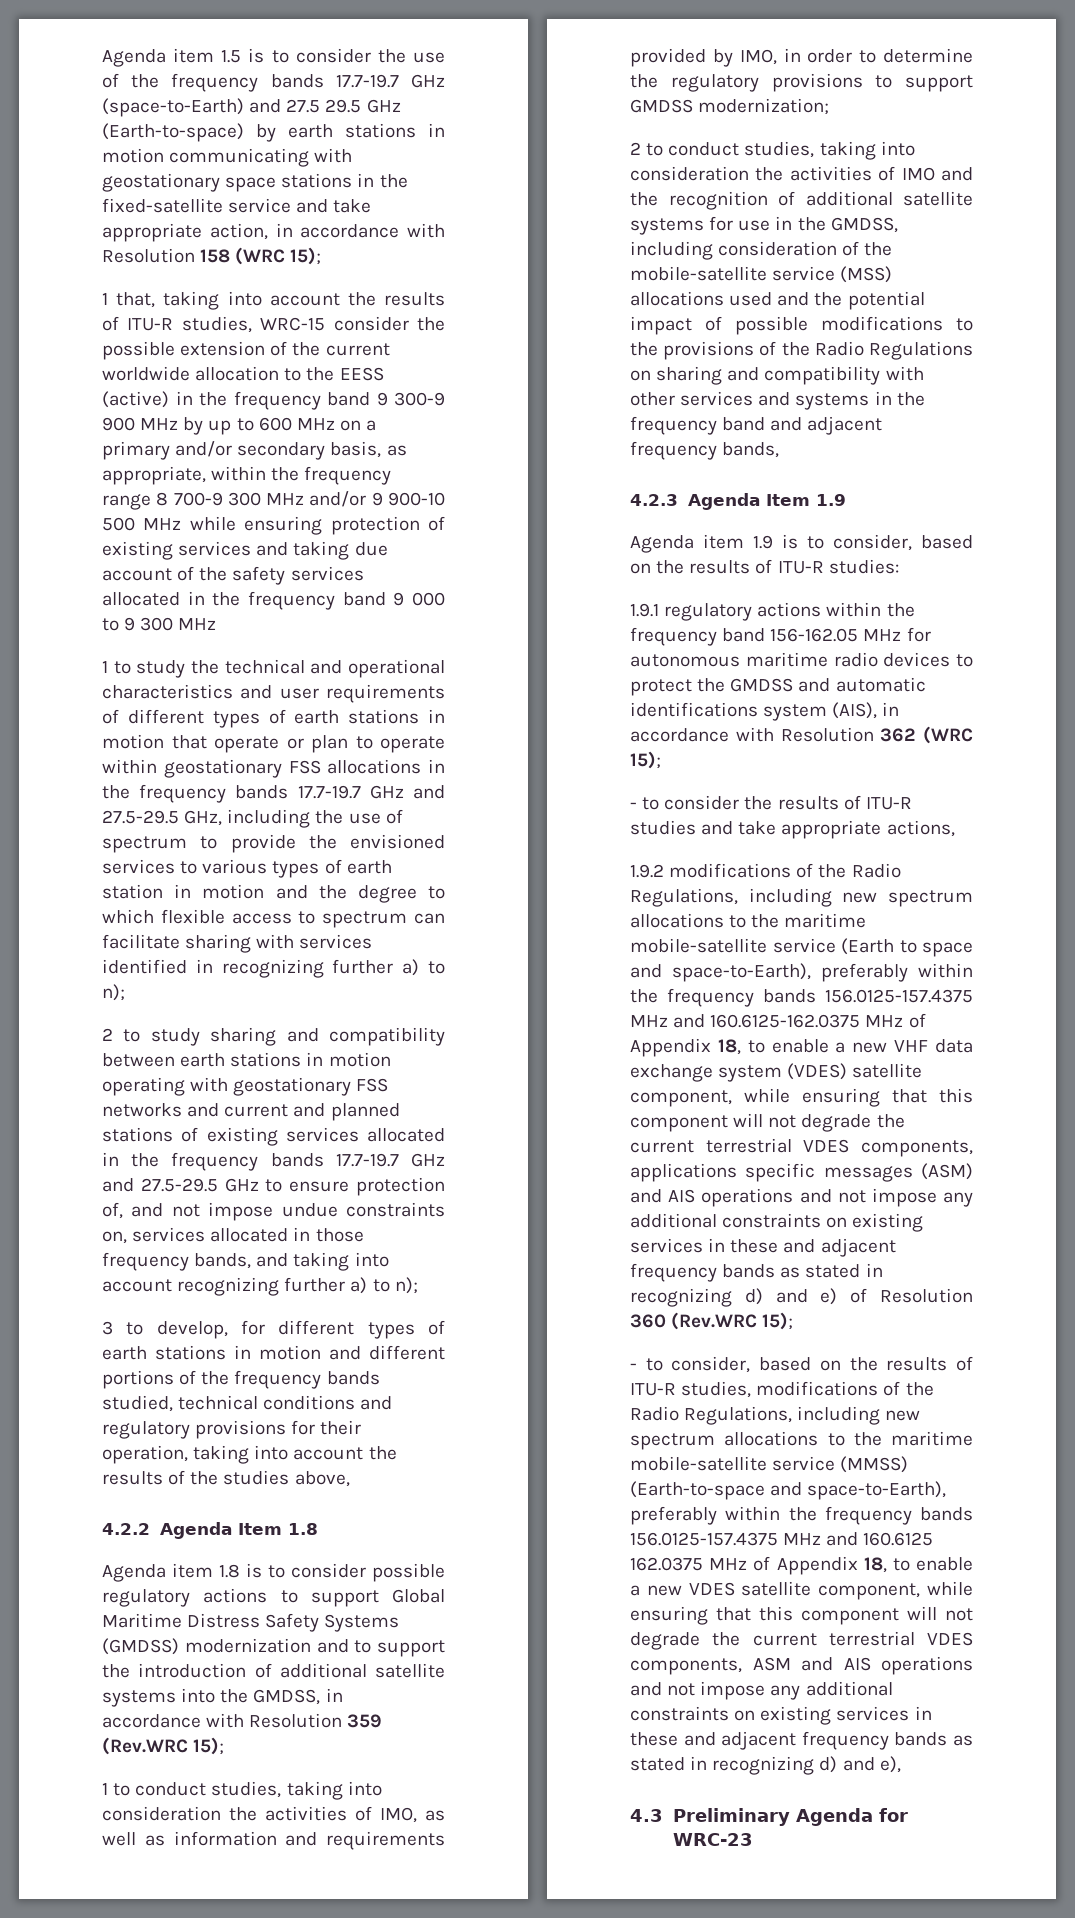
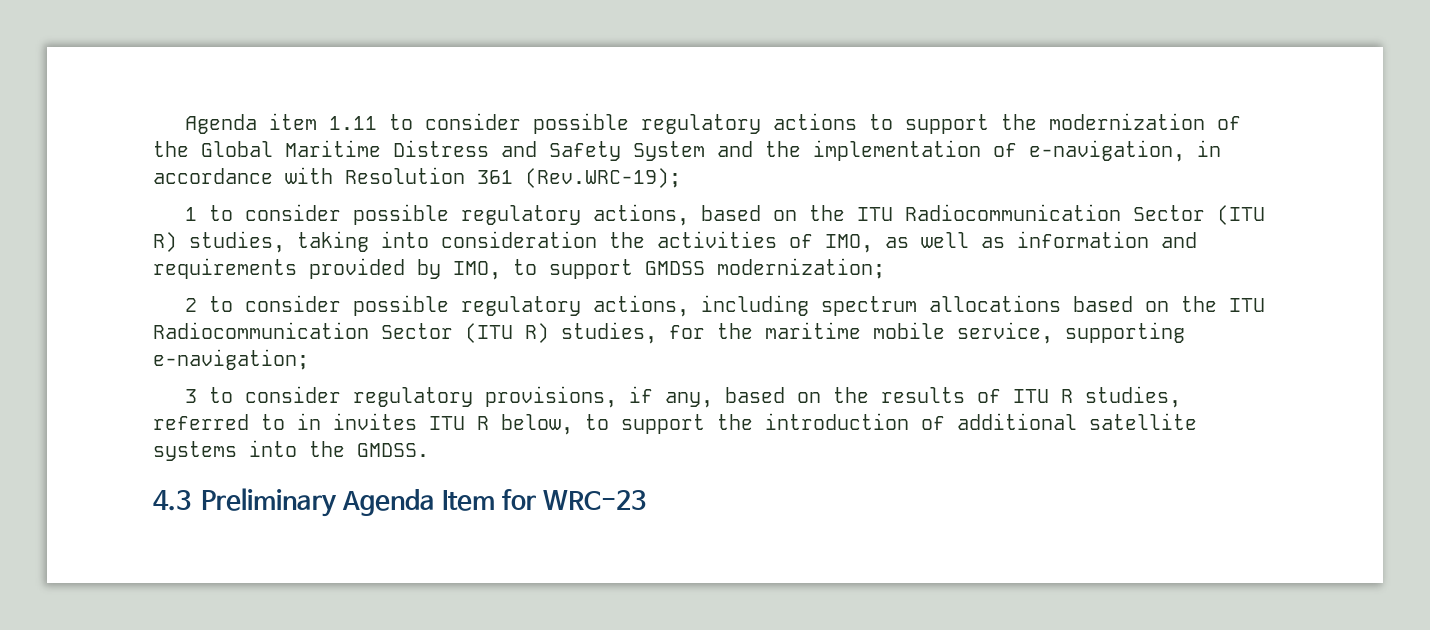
- Agenda item 1.5 is to consider the use of the frequency bands 17.7-19.7 GHz (space-to-Earth) and 27.5 29.5 GHz (Earth-to-space) by earth stations in motion communicating with geostationary space stations in the fixed-satellite service and take appropriate action, in accordance with Resolution 158 (WRC 15);
- 1 that, taking into account the results of ITU-R studies, WRC-15 consider the possible extension of the current worldwide allocation to the EESS (active) in the frequency band 9 300-9 900 MHz by up to 600 MHz on a primary and/or secondary basis, as appropriate, within the frequency range 8 700-9 300 MHz and/or 9 900-10 500 MHz while ensuring protection of existing services and taking due account of the safety services allocated in the frequency band 9 000 to 9 300 MHz
- 1 to study the technical and operational characteristics and user requirements of different types of earth stations in motion that operate or plan to operate within geostationary FSS allocations in the frequency bands 17.7-19.7 GHz and 27.5-29.5 GHz, including the use of spectrum to provide the envisioned services to various types of earth station in motion and the degree to which flexible access to spectrum can facilitate sharing with services identified in recognizing further a) to n);
- 2 to study sharing and compatibility between earth stations in motion operating with geostationary FSS networks and current and planned stations of existing services allocated in the frequency bands 17.7-19.7 GHz and 27.5-29.5 GHz to ensure protection of, and not impose undue constraints on, services allocated in those frequency bands, and taking into account recognizing further a) to n);
- 3 to develop, for different types of earth stations in motion and different portions of the frequency bands studied, technical conditions and regulatory provisions for their operation, taking into account the results of the studies above,
- 4.2.2 Agenda Item 1.8
- Agenda item 1.8 is to consider possible regulatory actions to support Global Maritime Distress Safety Systems (GMDSS) modernization and to support the introduction of additional satellite systems into the GMDSS, in accordance with Resolution 359 (Rev.WRC 15);
- 1 to conduct studies, taking into consideration the activities of IMO, as well as information and requirements provided by IMO, in order to determine the regulatory provisions to support GMDSS modernization;
+ Agenda item 1.11 to consider possible regulatory actions to support the modernization of the Global Maritime Distress and Safety System and the implementation of e-navigation, in accordance with Resolution 361 (Rev.WRC-19);
+ 1 to consider possible regulatory actions, based on the ITU Radiocommunication Sector (ITU R) studies, taking into consideration the activities of IMO, as well as information and requirements provided by IMO, to support GMDSS modernization;
- 2 to conduct studies, taking into consideration the activities of IMO and the recognition of additional satellite systems for use in the GMDSS, including consideration of the mobile-satellite service (MSS) allocations used and the potential impact of possible modifications to the provisions of the Radio Regulations on sharing and compatibility with other services and systems in the frequency band and adjacent frequency bands,
- 4.2.3 Agenda Item 1.9
- Agenda item 1.9 is to consider, based on the results of ITU-R studies:
- 1.9.1 regulatory actions within the frequency band 156-162.05 MHz for autonomous maritime radio devices to protect the GMDSS and automatic identifications system (AIS), in accordance with Resolution 362 (WRC 15);
- - to consider the results of ITU-R studies and take appropriate actions,
- 1.9.2 modifications of the Radio Regulations, including new spectrum allocations to the maritime mobile-satellite service (Earth to space and space-to-Earth), preferably within the frequency bands 156.0125-157.4375 MHz and 160.6125-162.0375 MHz of Appendix 18, to enable a new VHF data exchange system (VDES) satellite component, while ensuring that this component will not degrade the current terrestrial VDES components, applications specific messages (ASM) and AIS operations and not impose any additional constraints on existing services in these and adjacent frequency bands as stated in recognizing d) and e) of Resolution 360 (Rev.WRC 15);
- - to consider, based on the results of ITU-R studies, modifications of the Radio Regulations, including new spectrum allocations to the maritime mobile-satellite service (MMSS) (Earth-to-space and space-to-Earth), preferably within the frequency bands 156.0125-157.4375 MHz and 160.6125 162.0375 MHz of Appendix 18, to enable a new VDES satellite component, while ensuring that this component will not degrade the current terrestrial VDES components, ASM and AIS operations and not impose any additional constraints on existing services in these and adjacent frequency bands as stated in recognizing d) and e),
+ 2 to consider possible regulatory actions, including spectrum allocations based on the ITU Radiocommunication Sector (ITU R) studies, for the maritime mobile service, supporting e-navigation;
+ 3 to consider regulatory provisions, if any, based on the results of ITU R studies, referred to in invites ITU R below, to support the introduction of additional satellite systems into the GMDSS.
- 4.3 Preliminary Agenda for WRC-23
+ 4.3 Preliminary Agenda Item for WRC-23

